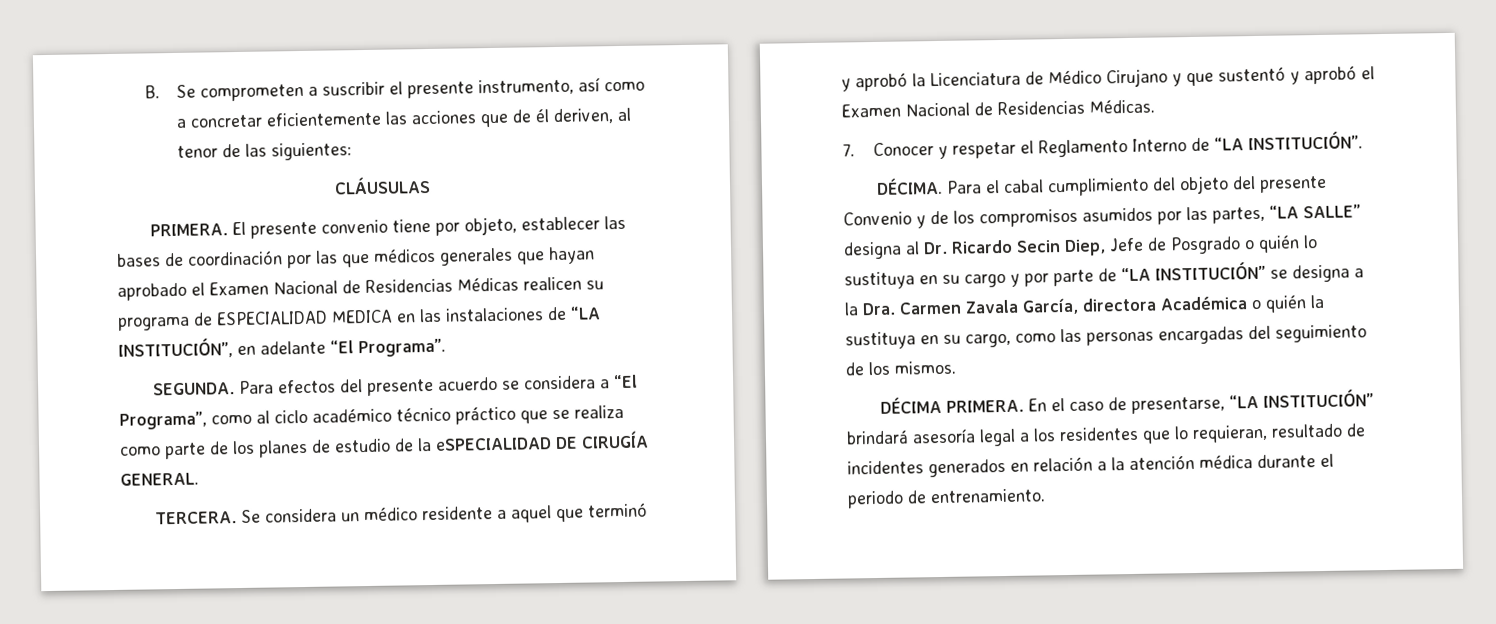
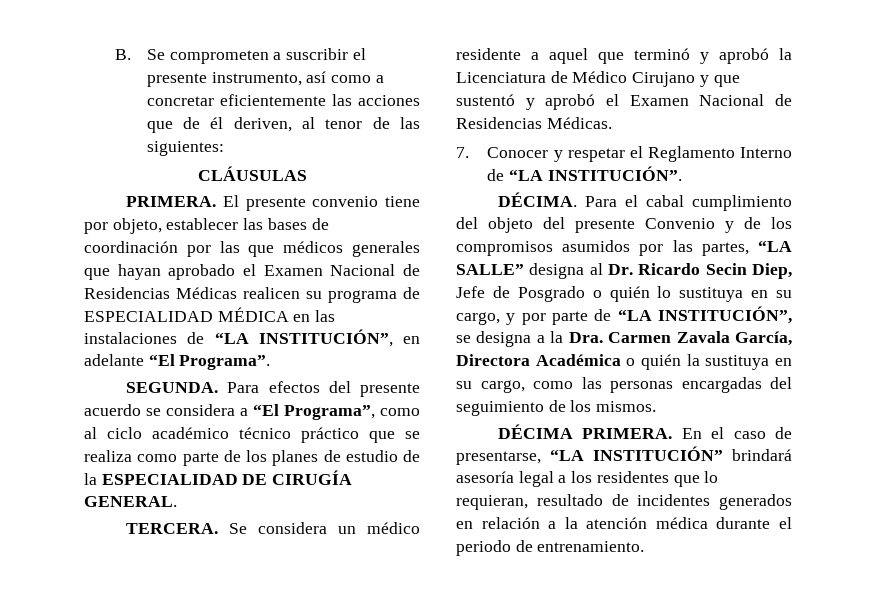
- El presente convenio tiene por objeto, establecer las bases de coordinación por las que médicos generales que hayan aprobado el Examen Nacional de Residencias Médicas realicen su programa de ESPECIALIDAD MEDICA en las instalaciones de “LA INSTITUCIÓN”, en adelante “El Programa”.
+ El presente convenio tiene por objeto, establecer las bases de coordinación por las que médicos generales que hayan aprobado el Examen Nacional de Residencias Médicas realicen su programa de ESPECIALIDAD MÉDICA en las instalaciones de “LA INSTITUCIÓN”, en adelante “El Programa”.
- Para efectos del presente acuerdo se considera a “El Programa”, como al ciclo académico técnico práctico que se realiza como parte de los planes de estudio de la eSPECIALIDAD DE CIRUGÍA GENERAL.
+ Para efectos del presente acuerdo se considera a “El Programa”, como al ciclo académico técnico práctico que se realiza como parte de los planes de estudio de la ESPECIALIDAD DE CIRUGÍA GENERAL.
- Para el cabal cumplimiento del objeto del presente Convenio y de los compromisos asumidos por las partes, “LA SALLE” designa al Dr. Ricardo Secin Diep, Jefe de Posgrado o quién lo sustituya en su cargo y por parte de “LA INSTITUCIÓN” se designa a la Dra. Carmen Zavala García, directora Académica o quién la sustituya en su cargo, como las personas encargadas del seguimiento de los mismos.
+ Para el cabal cumplimiento del objeto del presente Convenio y de los compromisos asumidos por las partes, “LA SALLE” designa al Dr. Ricardo Secin Diep, Jefe de Posgrado o quién lo sustituya en su cargo, y por parte de “LA INSTITUCIÓN”, se designa a la Dra. Carmen Zavala García, Directora Académica o quién la sustituya en su cargo, como las personas encargadas del seguimiento de los mismos.

